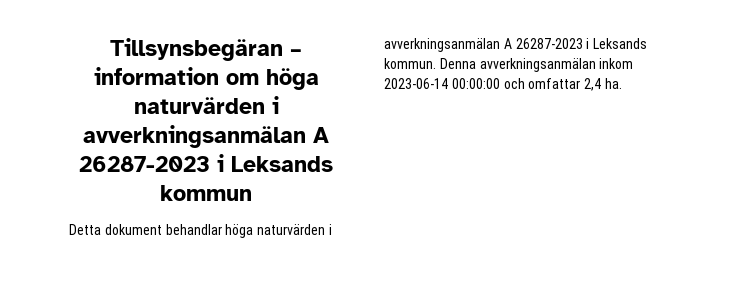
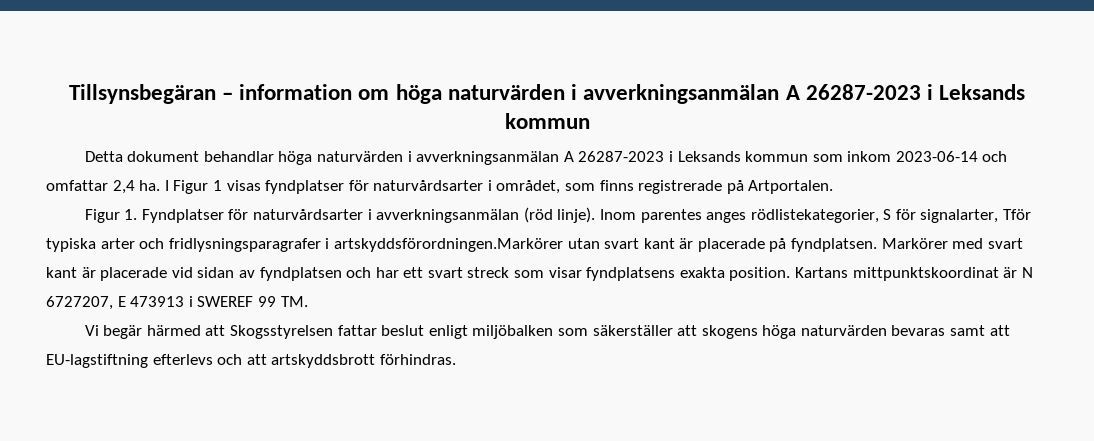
- Detta dokument behandlar höga naturvärden i avverkningsanmälan A 26287-2023 i Leksands kommun. Denna avverkningsanmälan inkom 2023-06-14 00:00:00 och omfattar 2,4 ha.
+ Detta dokument behandlar höga naturvärden i avverkningsanmälan A 26287-2023 i Leksands kommun som inkom 2023-06-14 och omfattar 2,4 ha.
+ I Figur 1 visas fyndplatser för naturvårdsarter i området, som finns registrerade på Artportalen.
+ Figur 1. Fyndplatser för naturvårdsarter i avverkningsanmälan (röd linje). Inom parentes anges rödlistekategorier, S för signalarter, Tför typiska arter och fridlysningsparagrafer i artskyddsförordningen.Markörer utan svart kant är placerade på fyndplatsen. Markörer med svart kant är placerade vid sidan av fyndplatsen och har ett svart streck som visar fyndplatsens exakta position. Kartans mittpunktskoordinat är N 6727207, E 473913 i SWEREF 99 TM.
+ Vi begär härmed att Skogsstyrelsen fattar beslut enligt miljöbalken som säkerställer att skogens höga naturvärden bevaras samt att EU-lagstiftning efterlevs och att artskyddsbrott förhindras.

